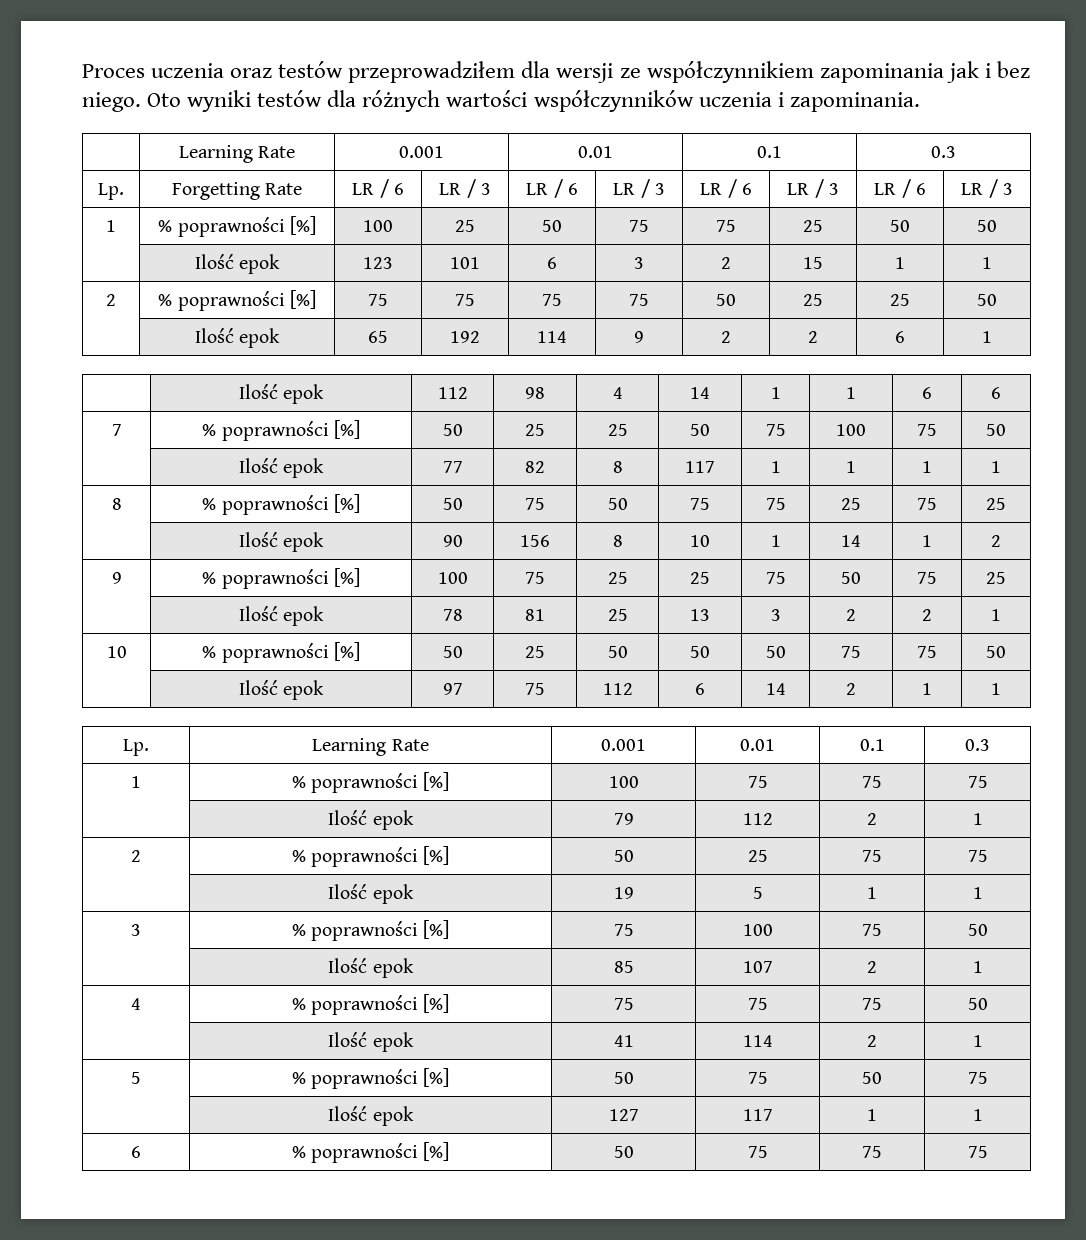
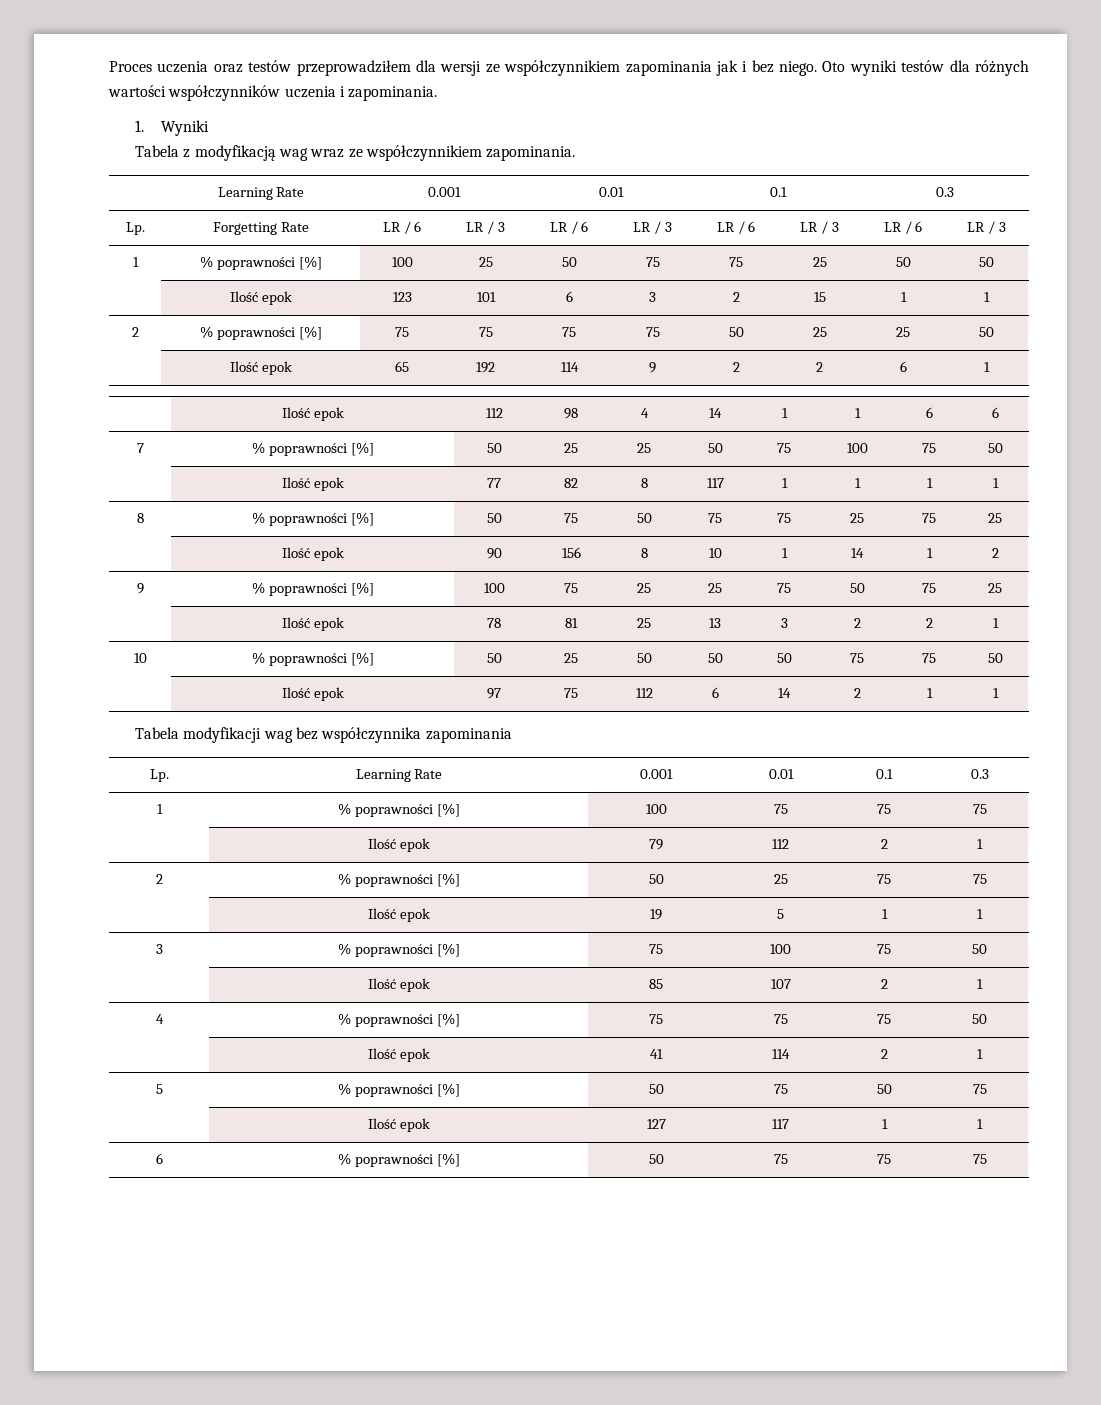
+ 1. Wyniki
+ Tabela z modyfikacją wag wraz ze współczynnikiem zapominania.
+ Tabela modyfikacji wag bez współczynnika zapominania

